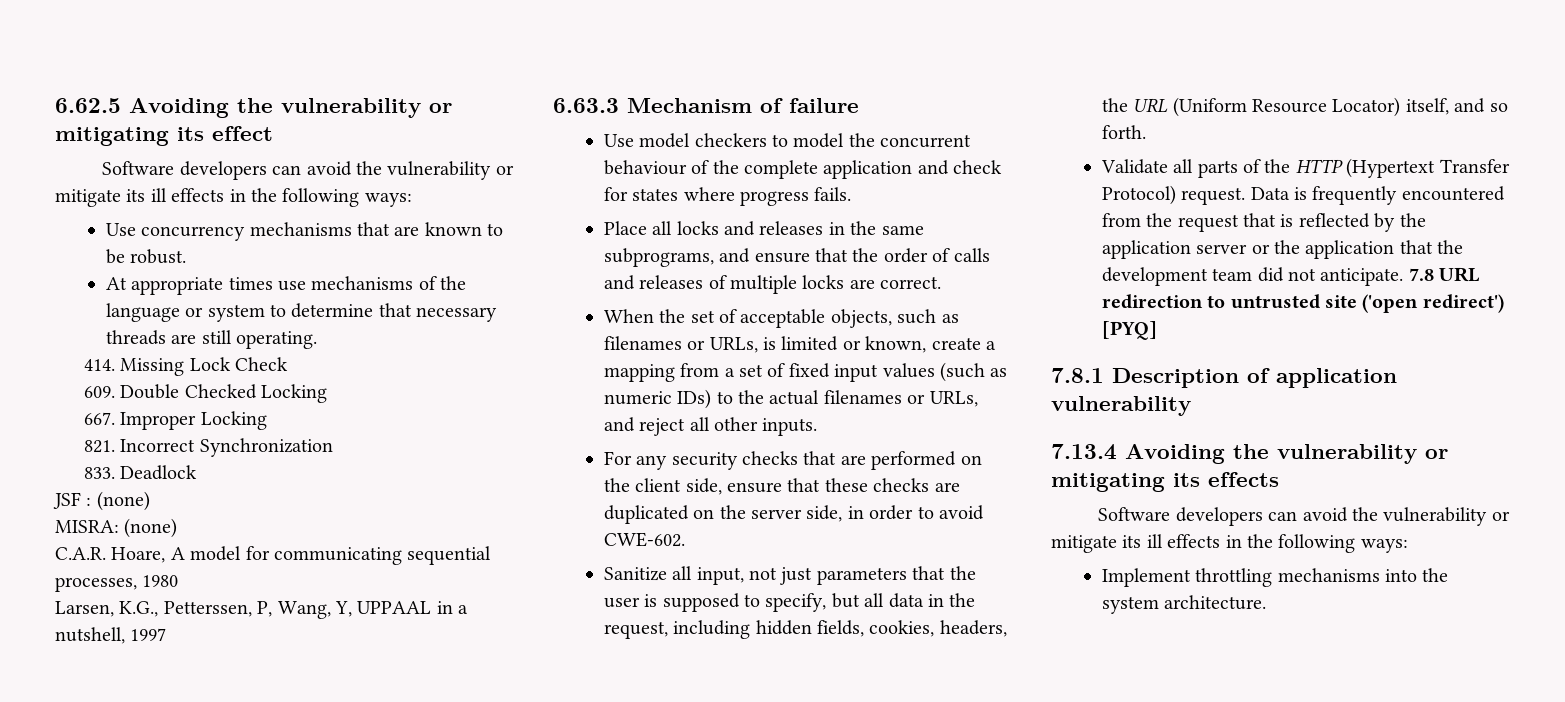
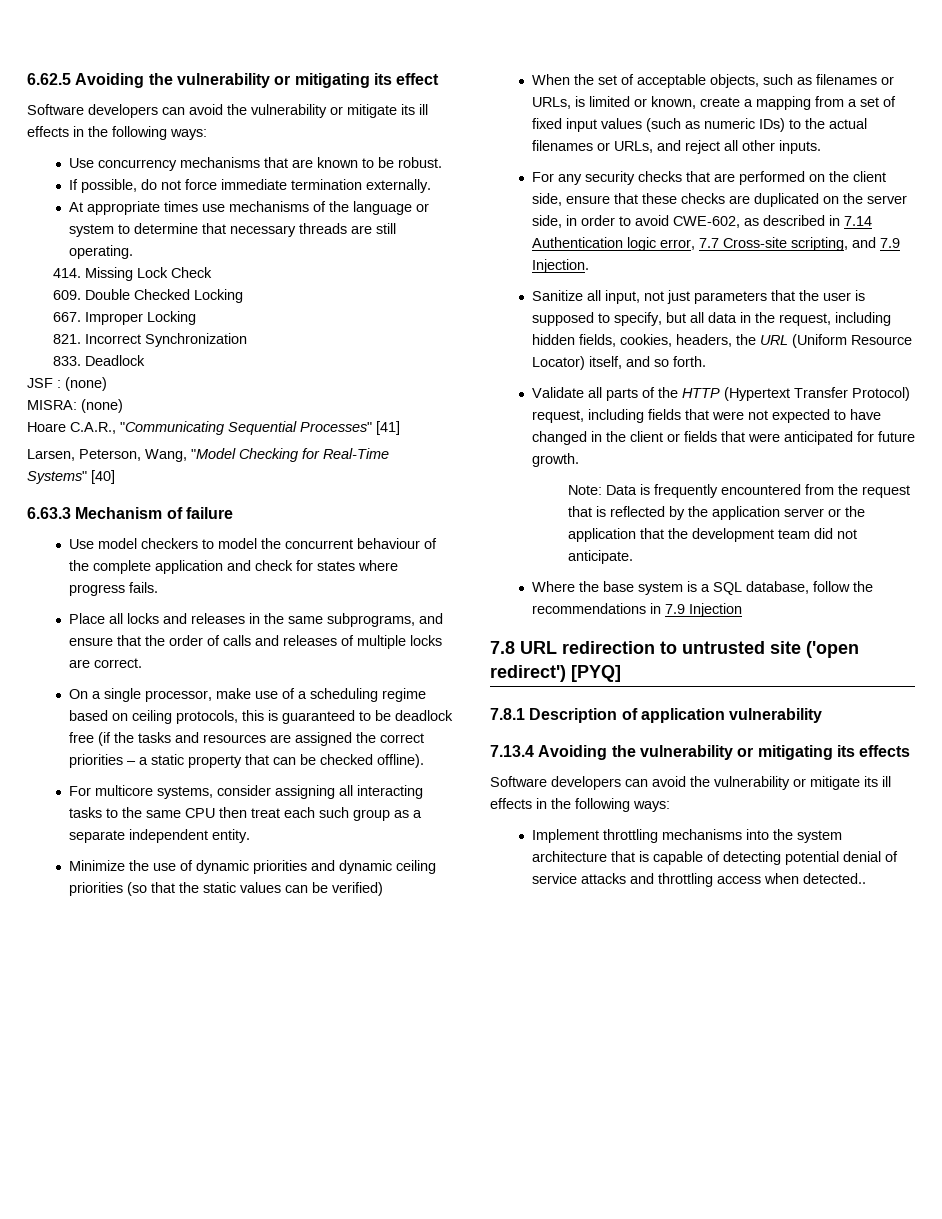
+ If possible, do not force immediate termination externally.
- C.A.R. Hoare, A model for communicating sequential processes, 1980
- Larsen, K.G., Petterssen, P, Wang, Y, UPPAAL in a nutshell, 1997
+ Hoare C.A.R., "Communicating Sequential Processes" [41]
+ Larsen, Peterson, Wang, "Model Checking for Real-Time Systems" [40]
+ On a single processor, make use of a scheduling regime based on ceiling protocols, this is guaranteed to be deadlock free (if the tasks and resources are assigned the correct priorities – a static property that can be checked offline).
+ For multicore systems, consider assigning all interacting tasks to the same CPU then treat each such group as a separate independent entity.
+ Minimize the use of dynamic priorities and dynamic ceiling priorities (so that the static values can be verified)
- For any security checks that are performed on the client side, ensure that these checks are duplicated on the server side, in order to avoid CWE-602.
+ For any security checks that are performed on the client side, ensure that these checks are duplicated on the server side, in order to avoid CWE-602, as described in 7.14 Authentication logic error, 7.7 Cross-site scripting, and 7.9 Injection.
- Validate all parts of the HTTP (Hypertext Transfer Protocol) request. Data is frequently encountered from the request that is reflected by the application server or the application that the development team did not anticipate. 7.8 URL redirection to untrusted site ('open redirect') [PYQ]
+ Validate all parts of the HTTP (Hypertext Transfer Protocol) request, including fields that were not expected to have changed in the client or fields that were anticipated for future growth.
+ Note: Data is frequently encountered from the request that is reflected by the application server or the application that the development team did not anticipate.
+ Where the base system is a SQL database, follow the recommendations in 7.9 Injection
+ 7.8 URL redirection to untrusted site ('open redirect') [PYQ]
- Implement throttling mechanisms into the system architecture.
+ Implement throttling mechanisms into the system architecture that is capable of detecting potential denial of service attacks and throttling access when detected..

